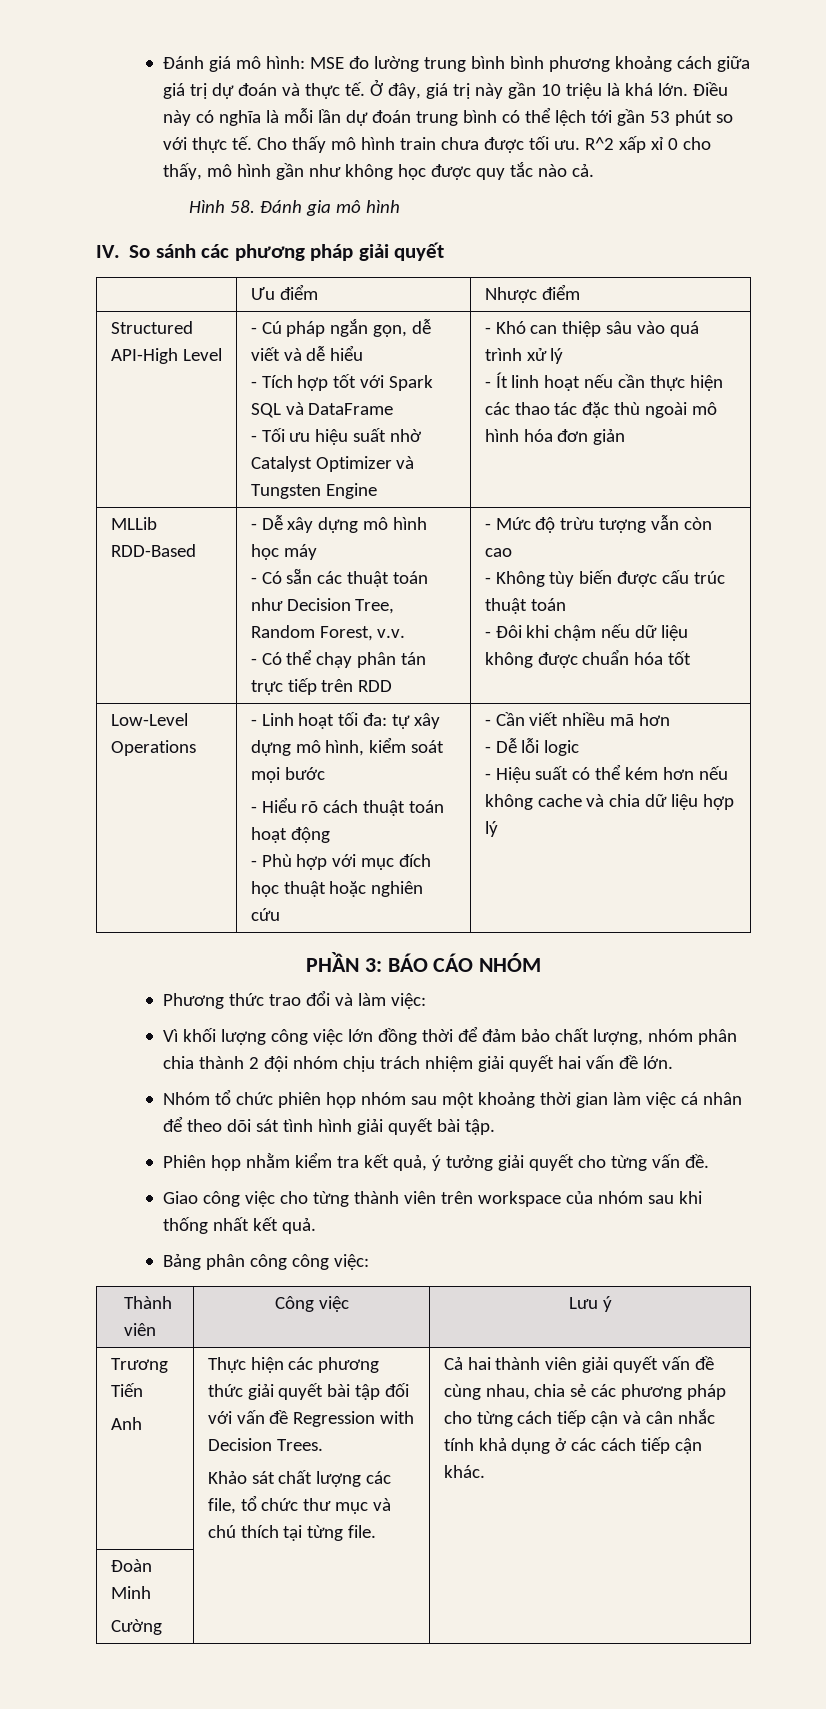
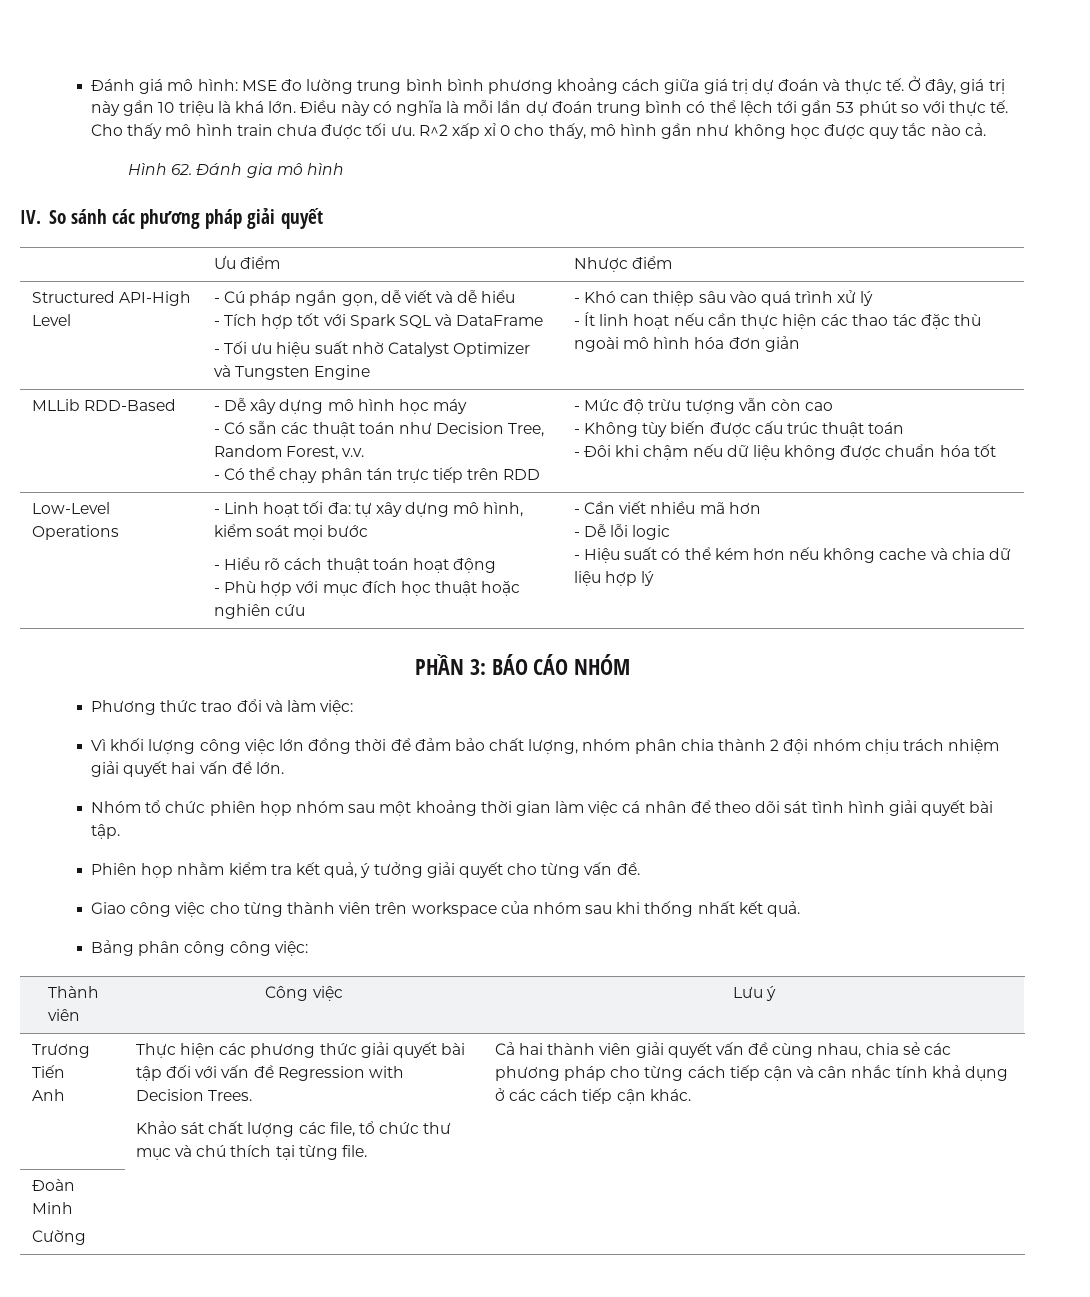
- Hình 58. Đánh gia mô hình
+ Hình 62. Đánh gia mô hình

